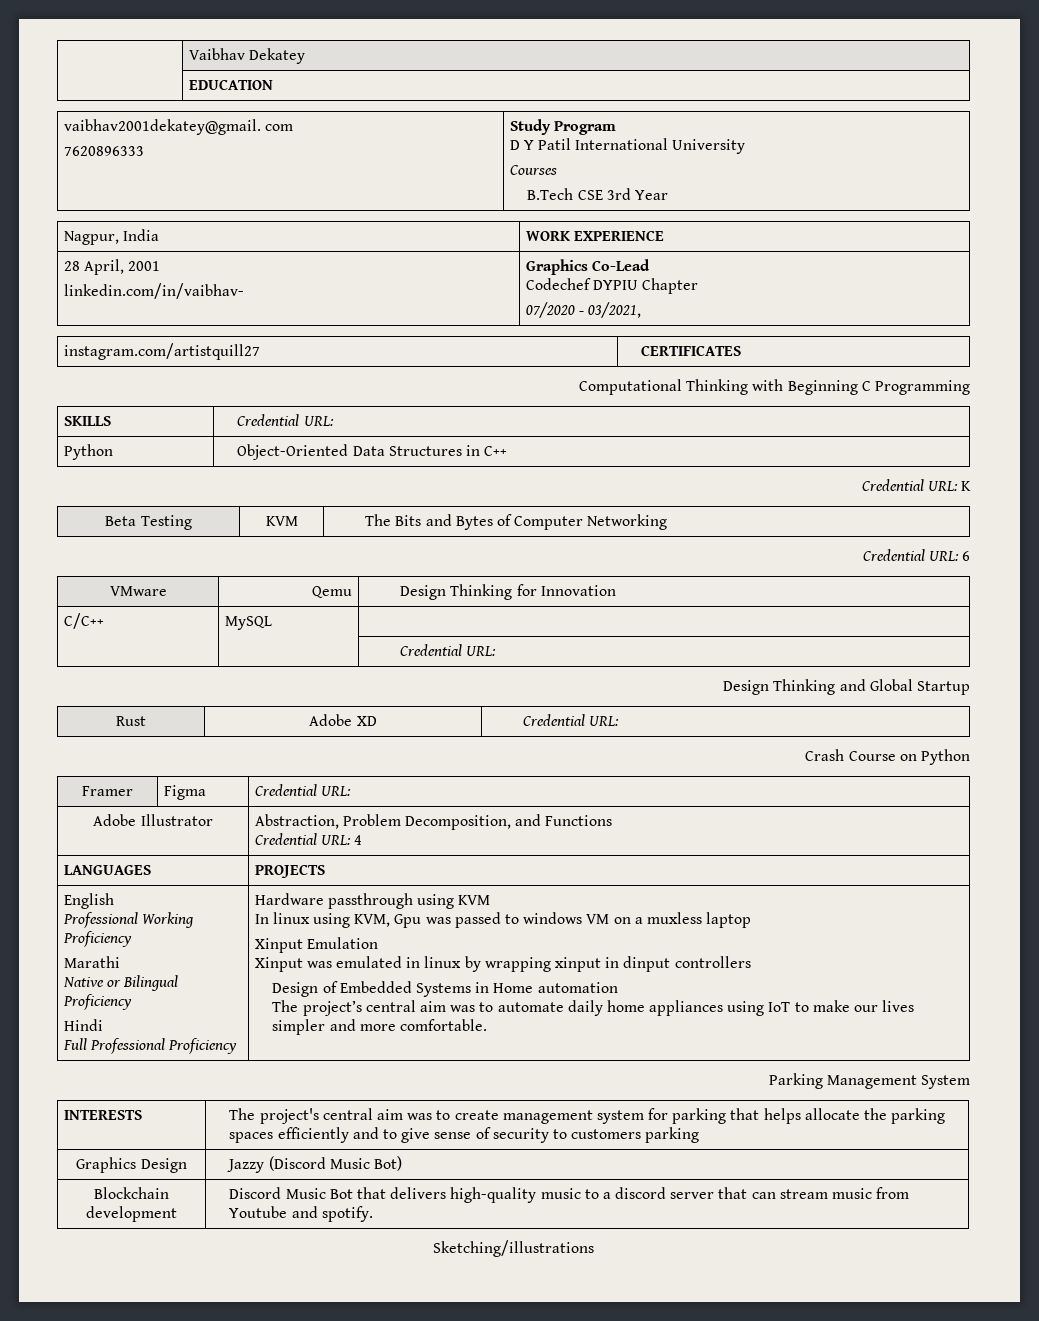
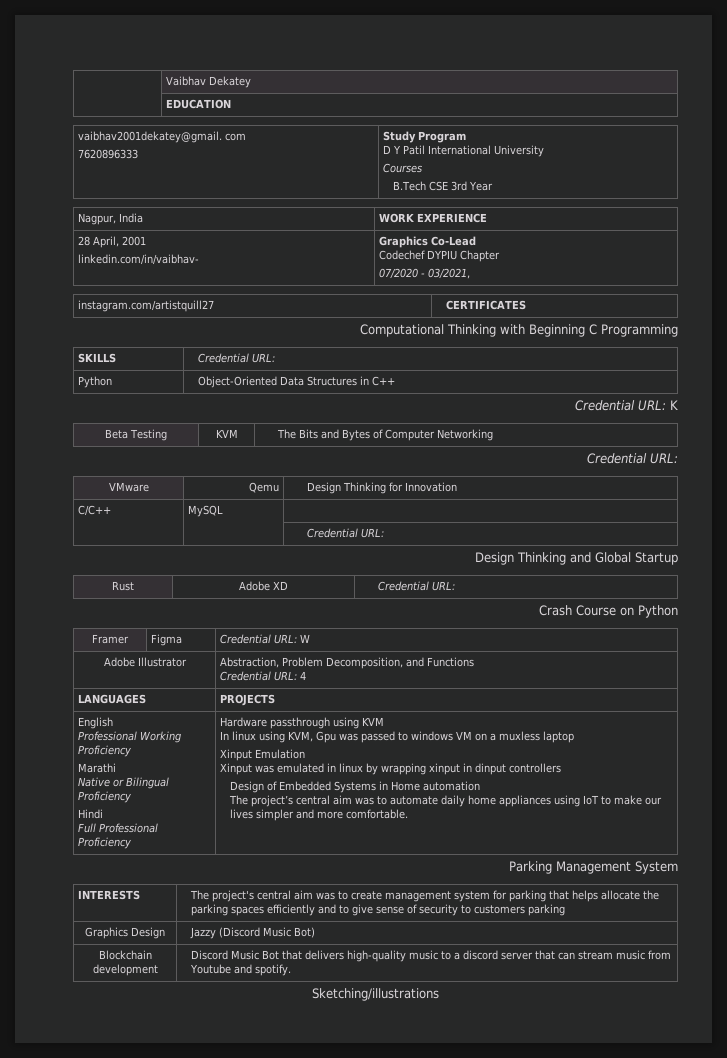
  Beta Testing | KVM | The Bits and Bytes of Computer Networking
- Credential URL: 6
+ Credential URL:
- Framer | Figma | Credential URL:
+ Framer | Figma | Credential URL: W

